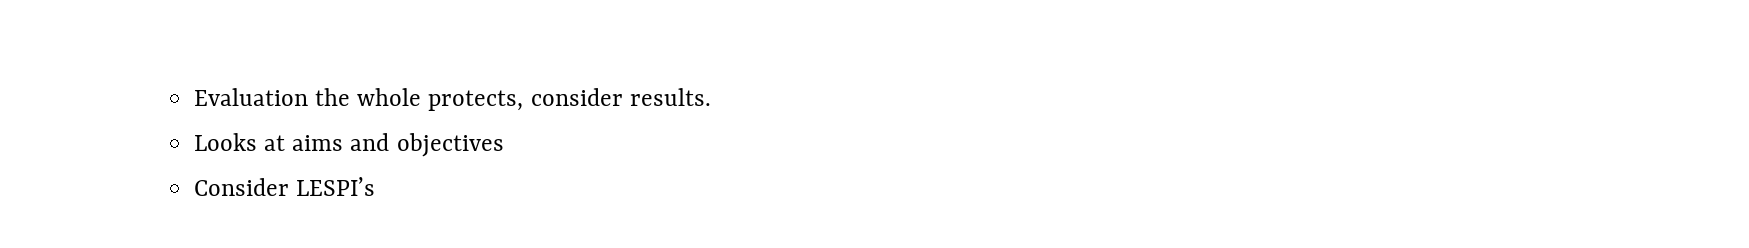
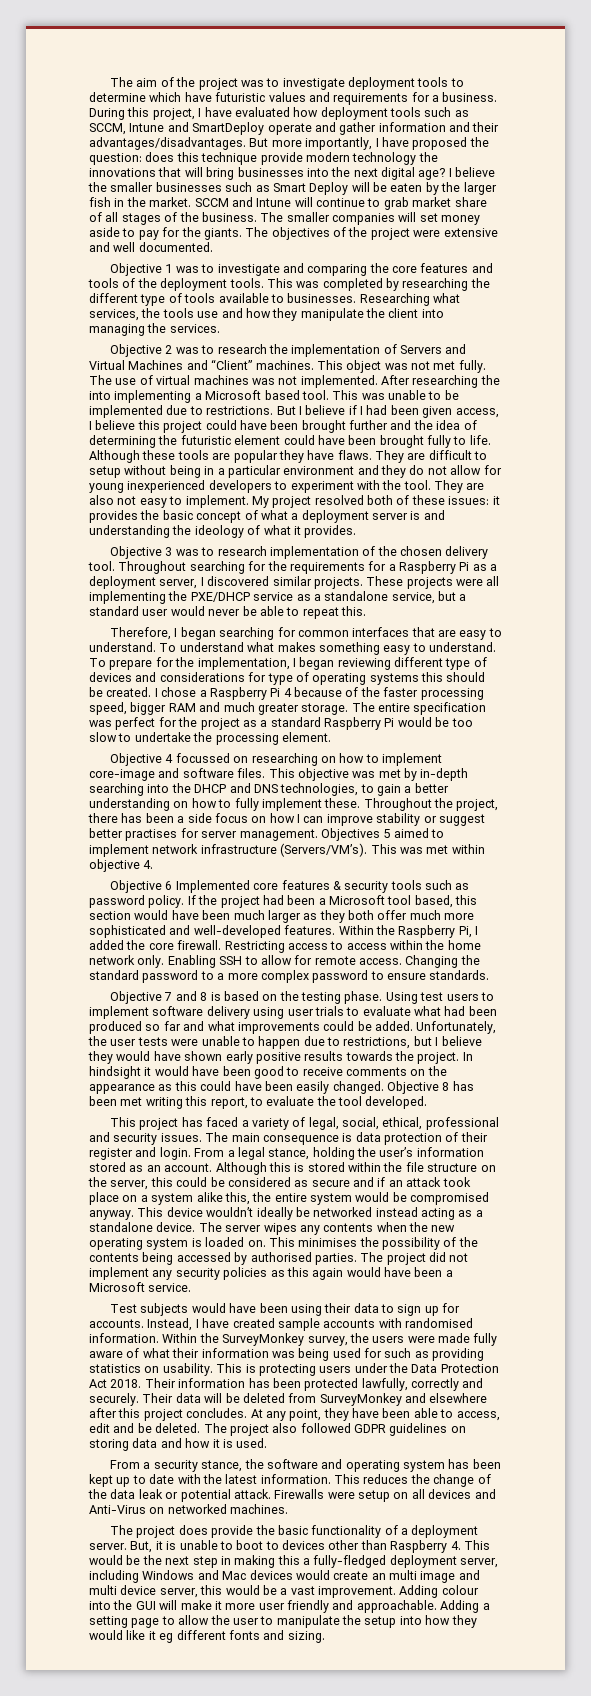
- Evaluation the whole protects, consider results.
- Looks at aims and objectives
- Consider LESPI’s
+ The aim of the project was to investigate deployment tools to determine which have futuristic values and requirements for a business. During this project, I have evaluated how deployment tools such as SCCM, Intune and SmartDeploy operate and gather information and their advantages/disadvantages. But more importantly, I have proposed the question: does this technique provide modern technology the innovations that will bring businesses into the next digital age? I believe the smaller businesses such as Smart Deploy will be eaten by the larger fish in the market. SCCM and Intune will continue to grab market share of all stages of the business. The smaller companies will set money aside to pay for the giants. The objectives of the project were extensive and well documented.
+ Objective 1 was to investigate and comparing the core features and tools of the deployment tools. This was completed by researching the different type of tools available to businesses. Researching what services, the tools use and how they manipulate the client into managing the services.
+ Objective 2 was to research the implementation of Servers and Virtual Machines and “Client” machines. This object was not met fully. The use of virtual machines was not implemented. After researching the into implementing a Microsoft based tool. This was unable to be implemented due to restrictions. But I believe if I had been given access, I believe this project could have been brought further and the idea of determining the futuristic element could have been brought fully to life. Although these tools are popular they have flaws. They are difficult to setup without being in a particular environment and they do not allow for young inexperienced developers to experiment with the tool. They are also not easy to implement. My project resolved both of these issues: it provides the basic concept of what a deployment server is and understanding the ideology of what it provides.
+ Objective 3 was to research implementation of the chosen delivery tool. Throughout searching for the requirements for a Raspberry Pi as a deployment server, I discovered similar projects. These projects were all implementing the PXE/DHCP service as a standalone service, but a standard user would never be able to repeat this.
+ Therefore, I began searching for common interfaces that are easy to understand. To understand what makes something easy to understand. To prepare for the implementation, I began reviewing different type of devices and considerations for type of operating systems this should be created. I chose a Raspberry Pi 4 because of the faster processing speed, bigger RAM and much greater storage. The entire specification was perfect for the project as a standard Raspberry Pi would be too slow to undertake the processing element.
+ Objective 4 focussed on researching on how to implement core-image and software files. This objective was met by in-depth searching into the DHCP and DNS technologies, to gain a better understanding on how to fully implement these. Throughout the project, there has been a side focus on how I can improve stability or suggest better practises for server management. Objectives 5 aimed to implement network infrastructure (Servers/VM’s). This was met within objective 4.
+ Objective 6 Implemented core features & security tools such as password policy. If the project had been a Microsoft tool based, this section would have been much larger as they both offer much more sophisticated and well-developed features. Within the Raspberry Pi, I added the core firewall. Restricting access to access within the home network only. Enabling SSH to allow for remote access. Changing the standard password to a more complex password to ensure standards.
+ Objective 7 and 8 is based on the testing phase. Using test users to implement software delivery using user trials to evaluate what had been produced so far and what improvements could be added. Unfortunately, the user tests were unable to happen due to restrictions, but I believe they would have shown early positive results towards the project. In hindsight it would have been good to receive comments on the appearance as this could have been easily changed. Objective 8 has been met writing this report, to evaluate the tool developed.
+ This project has faced a variety of legal, social, ethical, professional and security issues. The main consequence is data protection of their register and login. From a legal stance, holding the user’s information stored as an account. Although this is stored within the file structure on the server, this could be considered as secure and if an attack took place on a system alike this, the entire system would be compromised anyway. This device wouldn’t ideally be networked instead acting as a standalone device. The server wipes any contents when the new operating system is loaded on. This minimises the possibility of the contents being accessed by authorised parties. The project did not implement any security policies as this again would have been a Microsoft service.
+ Test subjects would have been using their data to sign up for accounts. Instead, I have created sample accounts with randomised information. Within the SurveyMonkey survey, the users were made fully aware of what their information was being used for such as providing statistics on usability. This is protecting users under the Data Protection Act 2018. Their information has been protected lawfully, correctly and securely. Their data will be deleted from SurveyMonkey and elsewhere after this project concludes. At any point, they have been able to access, edit and be deleted. The project also followed GDPR guidelines on storing data and how it is used.
+ From a security stance, the software and operating system has been kept up to date with the latest information. This reduces the change of the data leak or potential attack. Firewalls were setup on all devices and Anti-Virus on networked machines.
+ The project does provide the basic functionality of a deployment server. But, it is unable to boot to devices other than Raspberry 4. This would be the next step in making this a fully-fledged deployment server, including Windows and Mac devices would create an multi image and multi device server, this would be a vast improvement. Adding colour into the GUI will make it more user friendly and approachable. Adding a setting page to allow the user to manipulate the setup into how they would like it eg different fonts and sizing.

